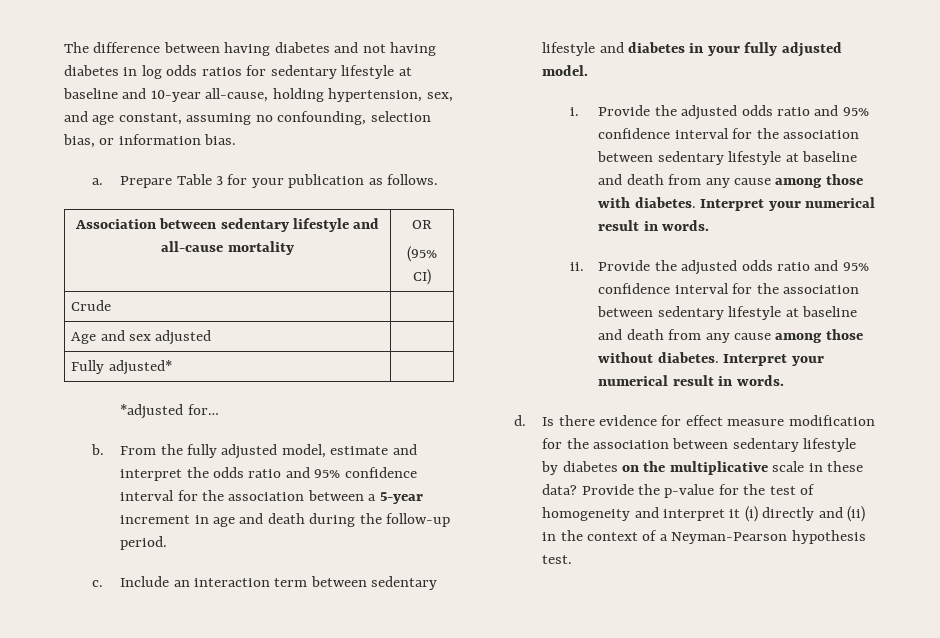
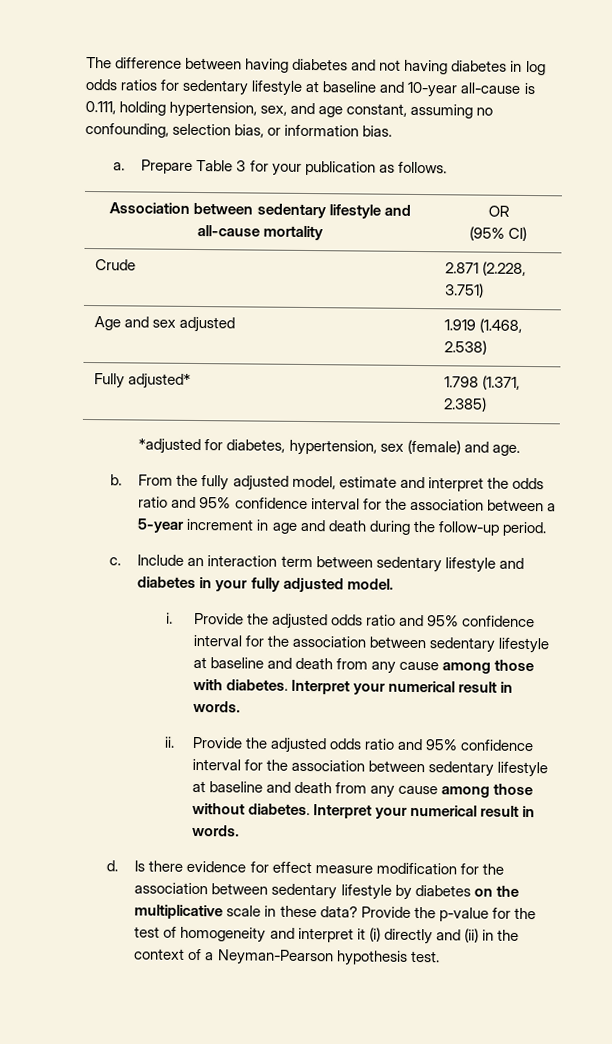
- The difference between having diabetes and not having diabetes in log odds ratios for sedentary lifestyle at baseline and 10-year all-cause, holding hypertension, sex, and age constant, assuming no confounding, selection bias, or information bias.
+ The difference between having diabetes and not having diabetes in log odds ratios for sedentary lifestyle at baseline and 10-year all-cause is 0.111, holding hypertension, sex, and age constant, assuming no confounding, selection bias, or information bias.
- Crude |
+ Crude | 2.871 (2.228, 3.751)
- Age and sex adjusted |
+ Age and sex adjusted | 1.919 (1.468, 2.538)
- Fully adjusted* |
- *adjusted for…
+ Fully adjusted* | 1.798 (1.371, 2.385)
+ *adjusted for diabetes, hypertension, sex (female) and age.

